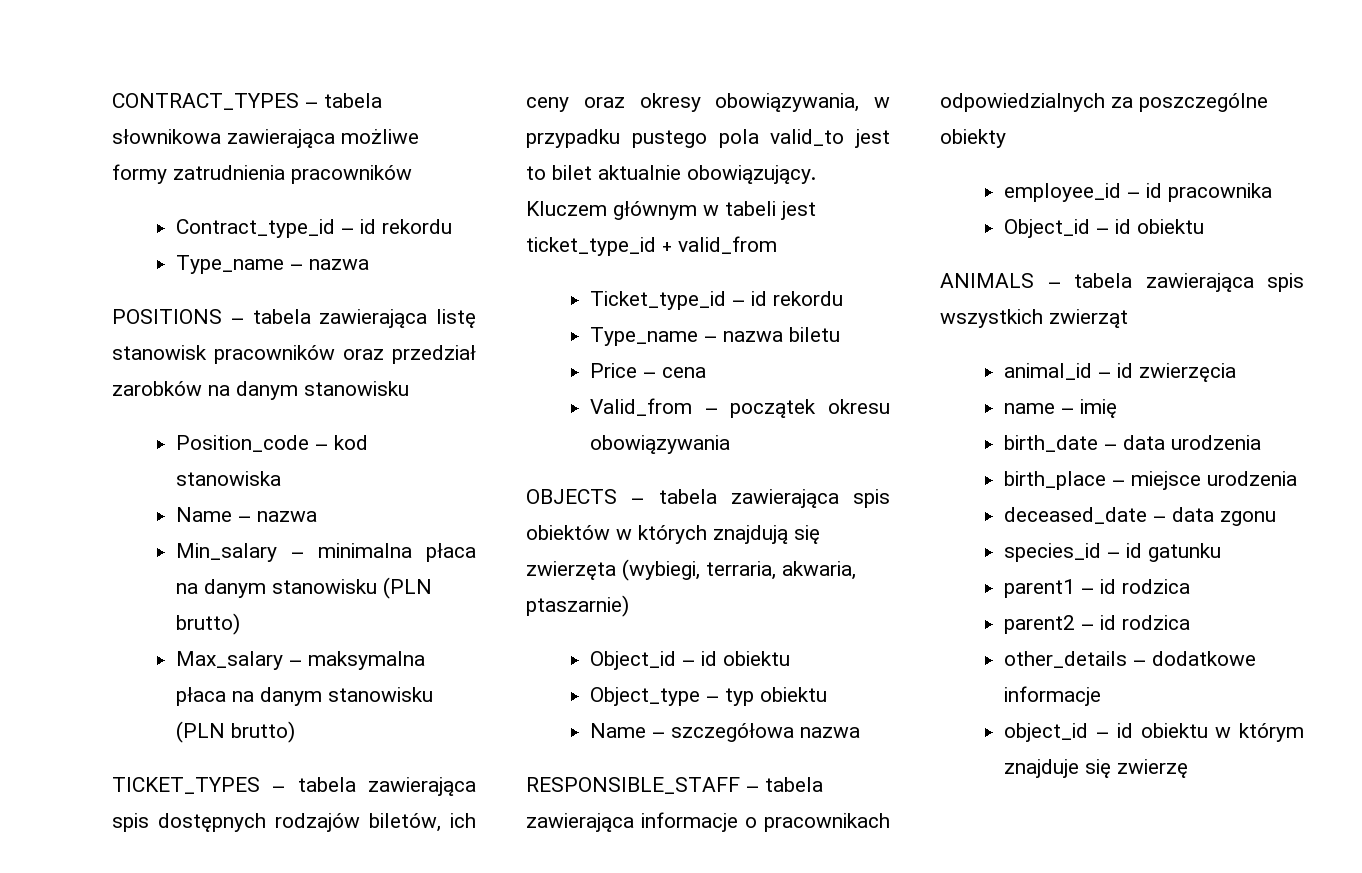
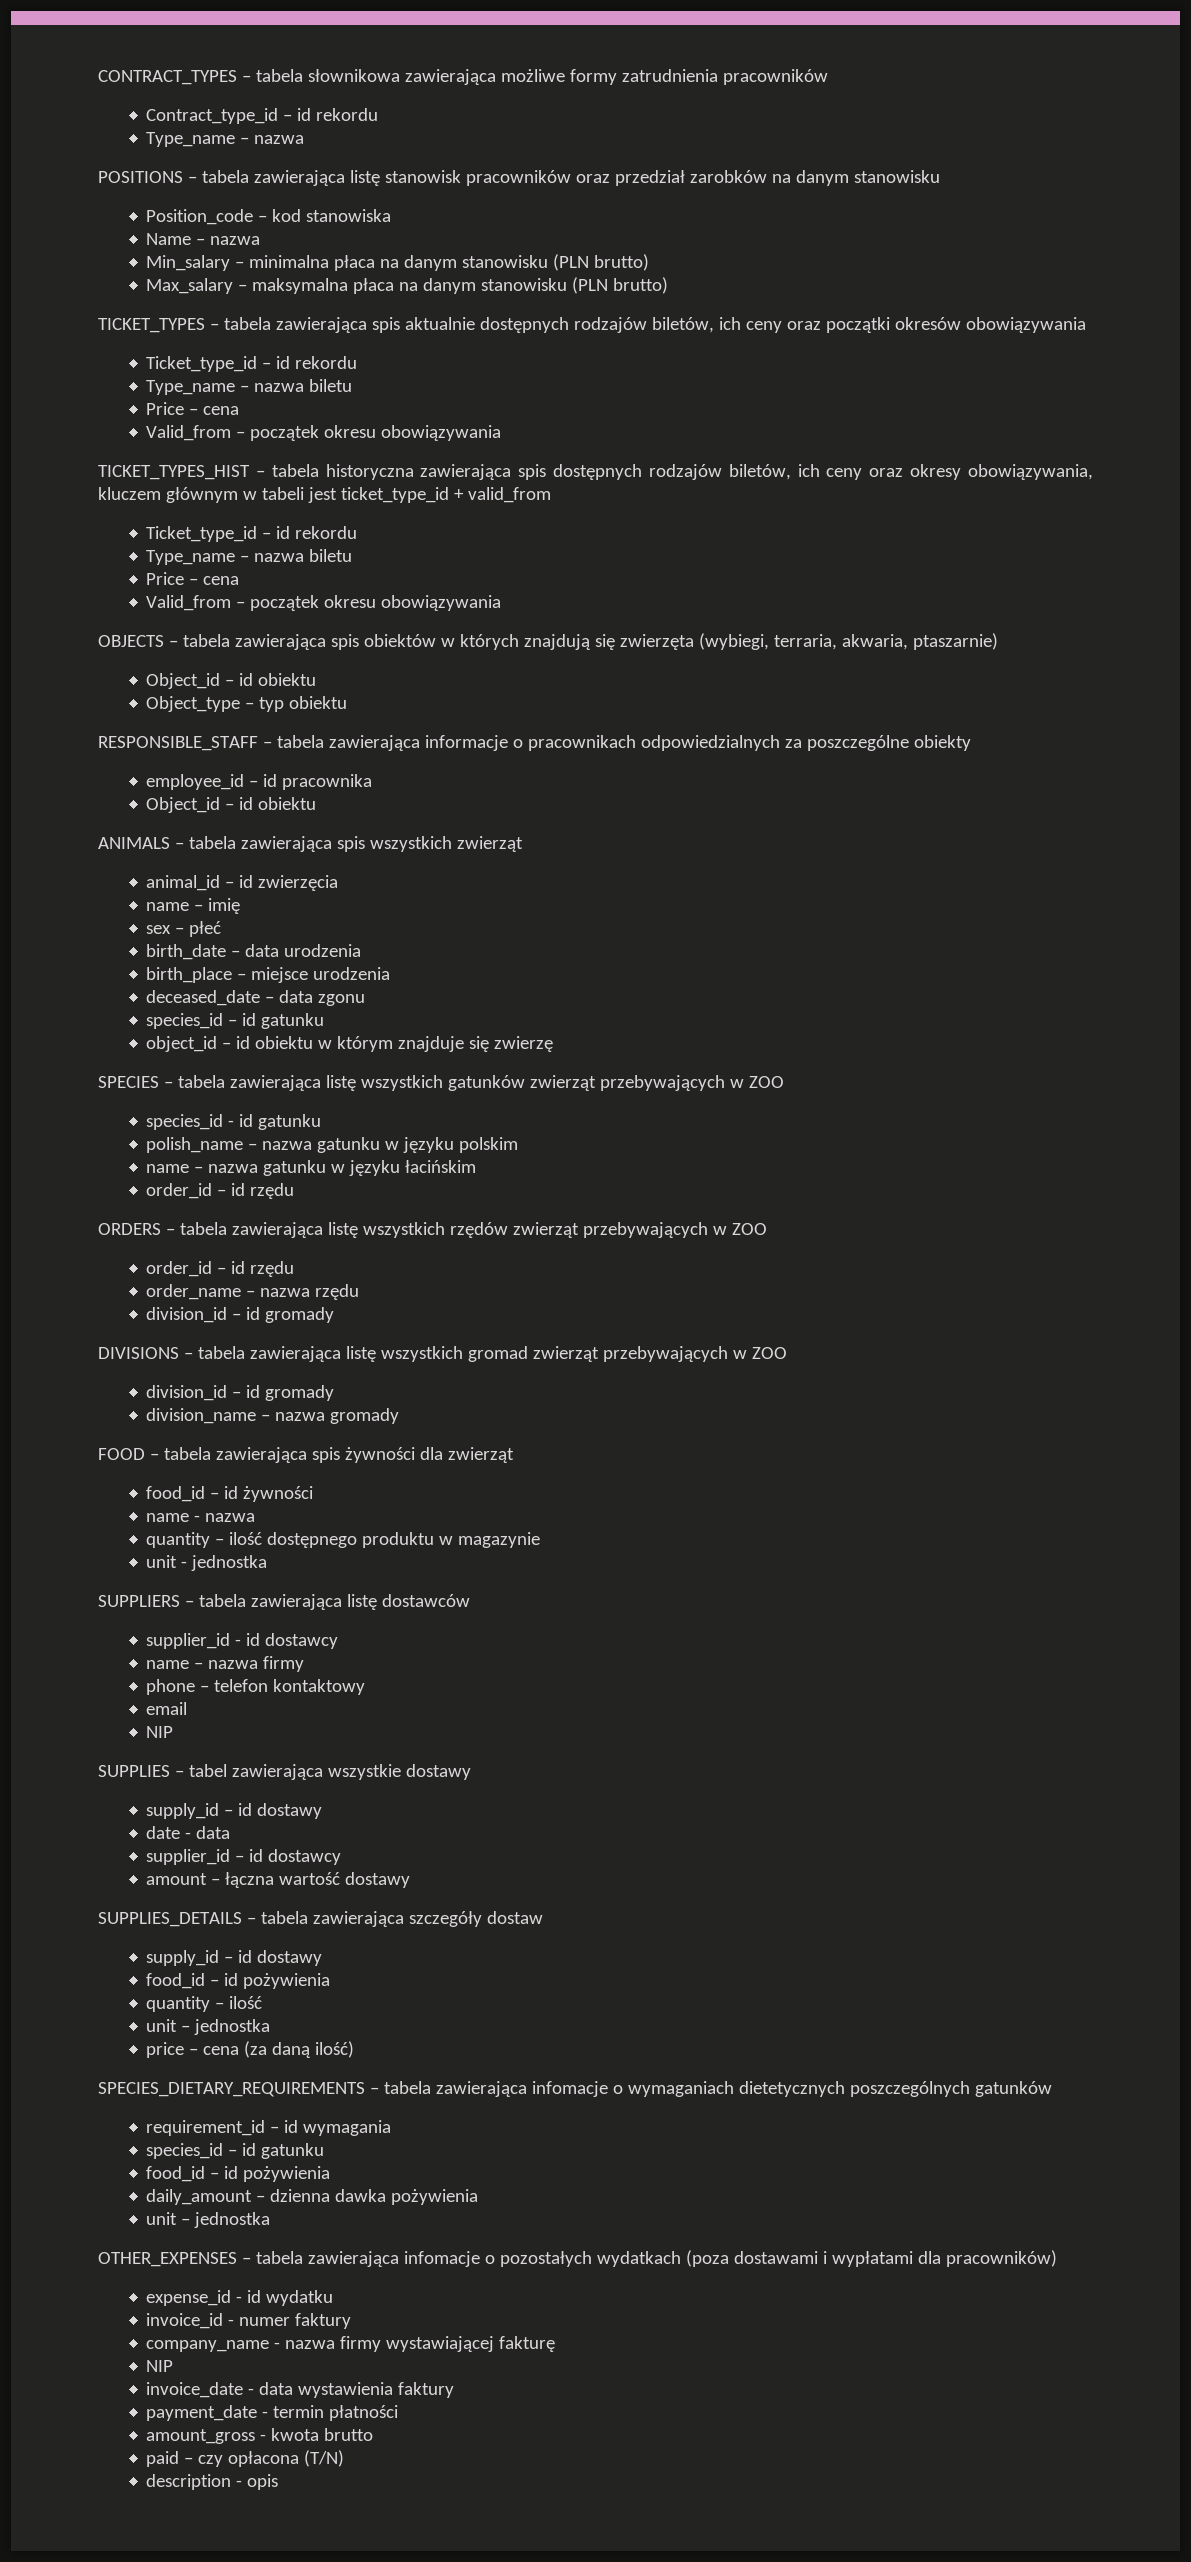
- TICKET_TYPES – tabela zawierająca spis dostępnych rodzajów biletów, ich ceny oraz okresy obowiązywania, w przypadku pustego pola valid_to jest to bilet aktualnie obowiązujący. Kluczem głównym w tabeli jest ticket_type_id + valid_from
+ TICKET_TYPES – tabela zawierająca spis aktualnie dostępnych rodzajów biletów, ich ceny oraz początki okresów obowiązywania
+ Ticket_type_id – id rekordu
+ Type_name – nazwa biletu
+ Price – cena
+ Valid_from – początek okresu obowiązywania
+ TICKET_TYPES_HIST – tabela historyczna zawierająca spis dostępnych rodzajów biletów, ich ceny oraz okresy obowiązywania, kluczem głównym w tabeli jest ticket_type_id + valid_from
- Name – szczegółowa nazwa
+ sex – płeć
- parent1 – id rodzica
- parent2 – id rodzica
- other_details – dodatkowe informacje
+ SPECIES – tabela zawierająca listę wszystkich gatunków zwierząt przebywających w ZOO
+ species_id - id gatunku
+ polish_name – nazwa gatunku w języku polskim
+ name – nazwa gatunku w języku łacińskim
+ order_id – id rzędu
+ ORDERS – tabela zawierająca listę wszystkich rzędów zwierząt przebywających w ZOO
+ order_id – id rzędu
+ order_name – nazwa rzędu
+ division_id – id gromady
+ DIVISIONS – tabela zawierająca listę wszystkich gromad zwierząt przebywających w ZOO
+ division_id – id gromady
+ division_name – nazwa gromady
+ FOOD – tabela zawierająca spis żywności dla zwierząt
+ food_id – id żywności
+ name - nazwa
+ quantity – ilość dostępnego produktu w magazynie
+ unit - jednostka
+ SUPPLIERS – tabela zawierająca listę dostawców
+ supplier_id - id dostawcy
+ name – nazwa firmy
+ phone – telefon kontaktowy
+ email
+ NIP
+ SUPPLIES – tabel zawierająca wszystkie dostawy
+ supply_id – id dostawy
+ date - data
+ supplier_id – id dostawcy
+ amount – łączna wartość dostawy
+ SUPPLIES_DETAILS – tabela zawierająca szczegóły dostaw
+ supply_id – id dostawy
+ food_id – id pożywienia
+ quantity – ilość
+ unit – jednostka
+ price – cena (za daną ilość)
+ SPECIES_DIETARY_REQUIREMENTS – tabela zawierająca infomacje o wymaganiach dietetycznych poszczególnych gatunków
+ requirement_id – id wymagania
+ species_id – id gatunku
+ food_id – id pożywienia
+ daily_amount – dzienna dawka pożywienia
+ unit – jednostka
+ OTHER_EXPENSES – tabela zawierająca infomacje o pozostałych wydatkach (poza dostawami i wypłatami dla pracowników)
+ expense_id - id wydatku
+ invoice_id - numer faktury
+ company_name - nazwa firmy wystawiającej fakturę
+ NIP
+ invoice_date - data wystawienia faktury
+ payment_date - termin płatności
+ amount_gross - kwota brutto
+ paid – czy opłacona (T/N)
+ description - opis

